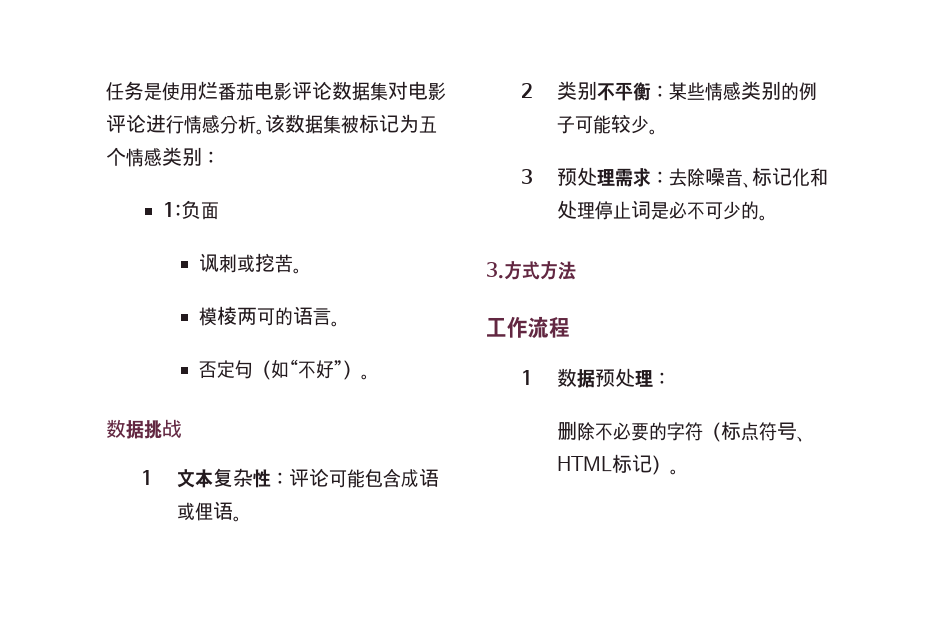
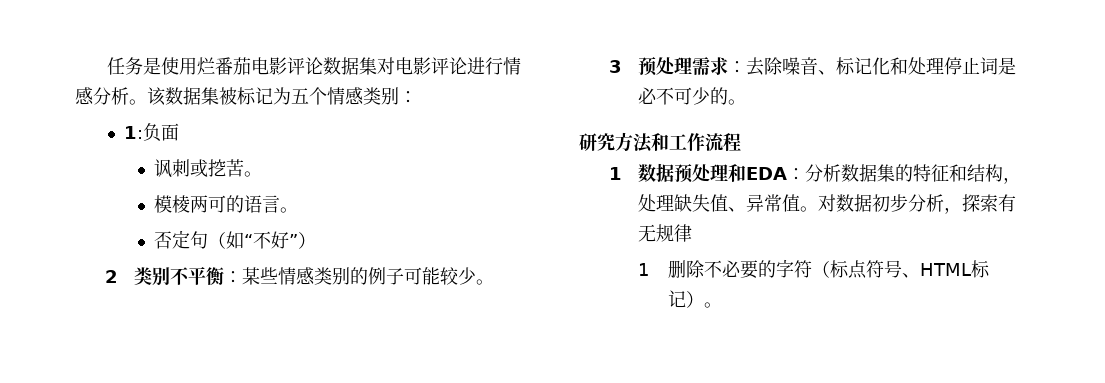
- 否定句（如“不好”）。
- 数据挑战
- 1文本复杂性：评论可能包含成语或俚语。
+ 否定句（如“不好”）
- 3.方式方法
- 工作流程
+ 研究方法和工作流程
- 1数据预处理：
- 删除不必要的字符（标点符号、HTML标记）。
+ 1数据预处理和EDA：分析数据集的特征和结构，处理缺失值、异常值。对数据初步分析，探索有无规律
+ 1删除不必要的字符（标点符号、HTML标记）。

